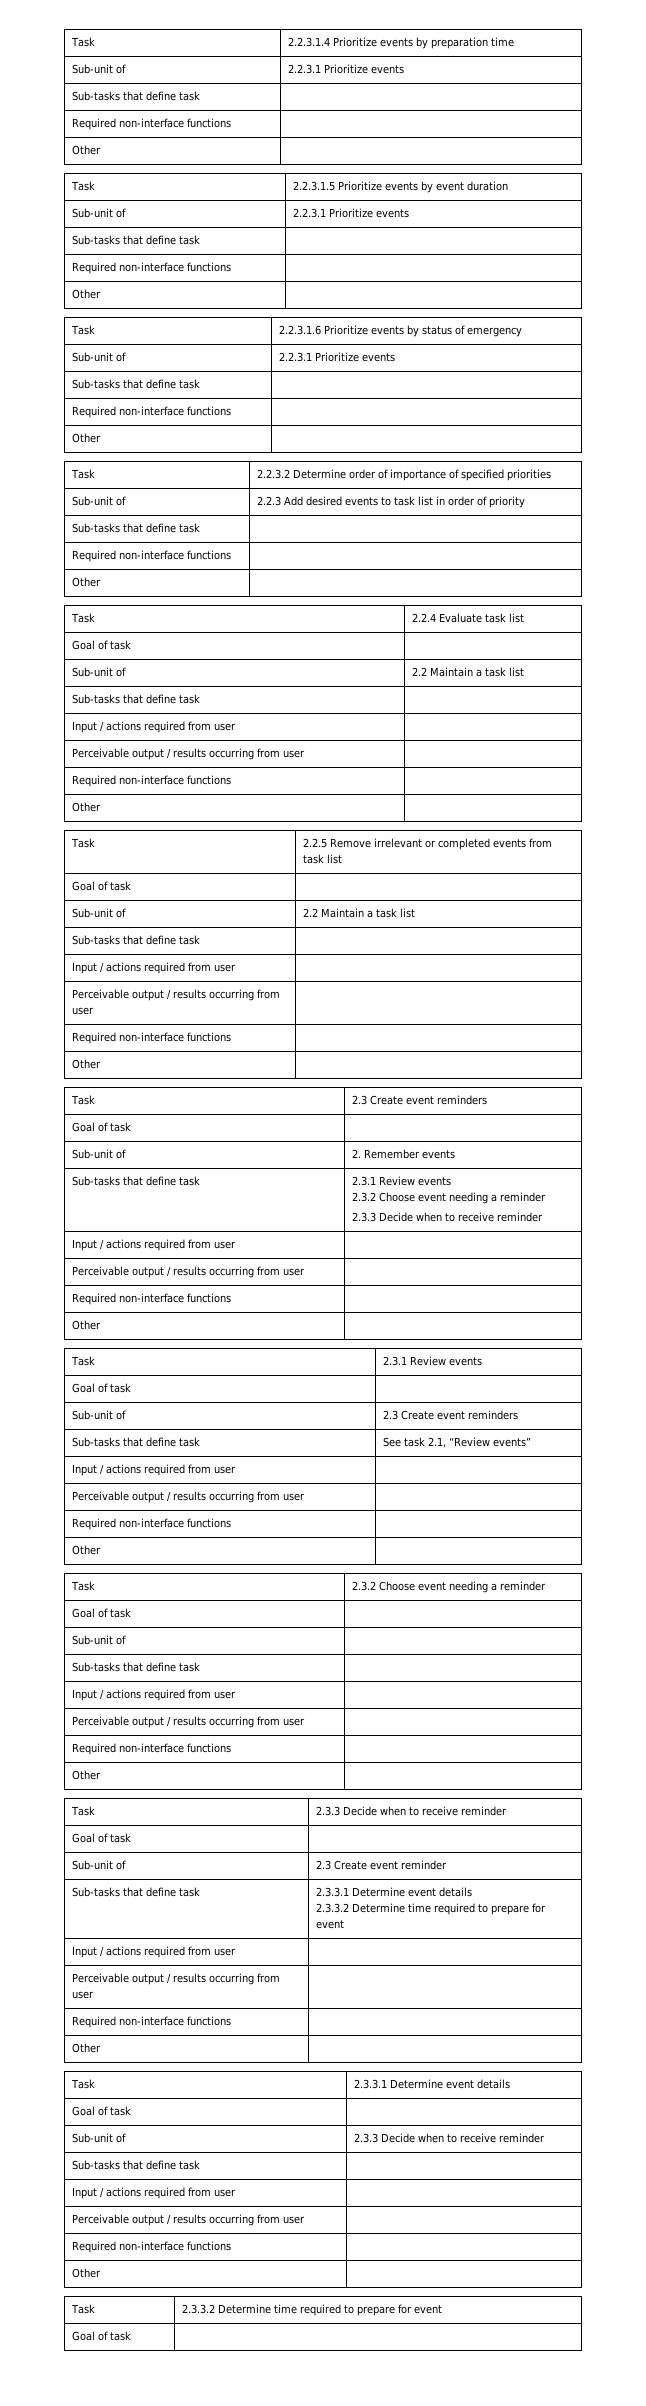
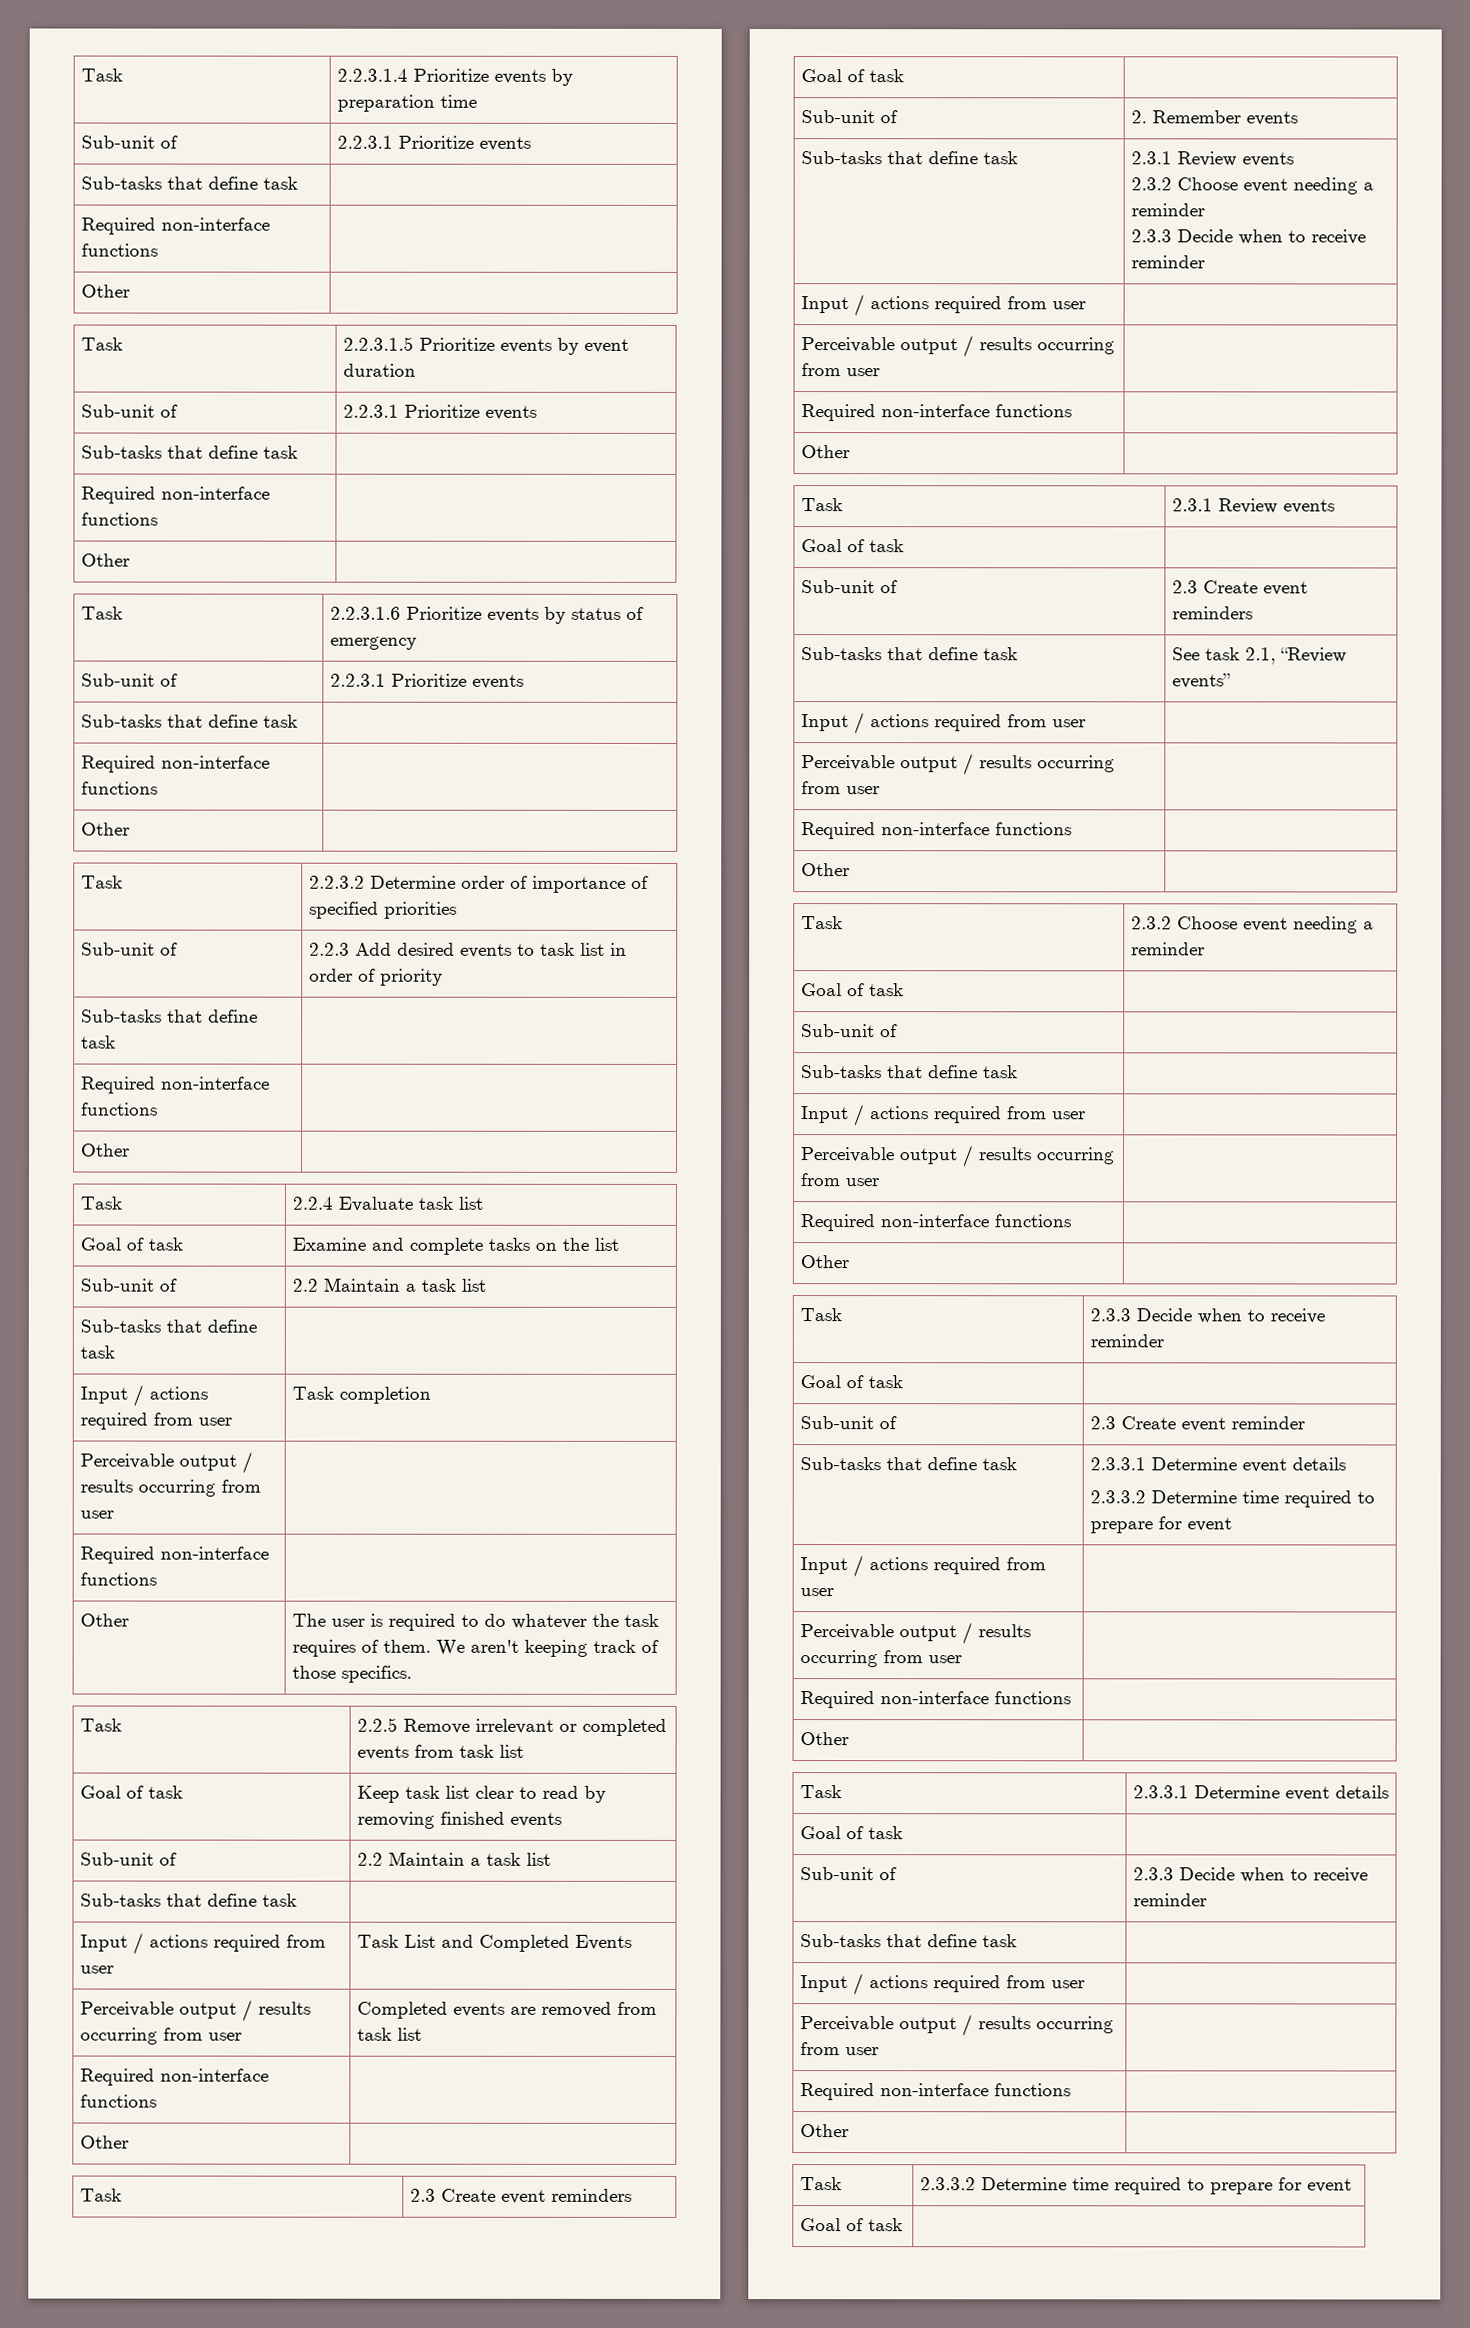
  Task | 2.2.4 Evaluate task list
- Goal of task |
+ Goal of task | Examine and complete tasks on the list
  Sub-unit of | 2.2 Maintain a task list
  Sub-tasks that define task |
- Input / actions required from user |
+ Input / actions required from user | Task completion
  Perceivable output / results occurring from user |
  Required non-interface functions |
- Other |
+ Other | The user is required to do whatever the task requires of them. We aren't keeping track of those specifics.
  Task | 2.2.5 Remove irrelevant or completed events from task list
- Goal of task |
+ Goal of task | Keep task list clear to read by removing finished events
  Sub-unit of | 2.2 Maintain a task list
  Sub-tasks that define task |
- Input / actions required from user |
- Perceivable output / results occurring from user |
+ Input / actions required from user | Task List and Completed Events
+ Perceivable output / results occurring from user | Completed events are removed from task list

